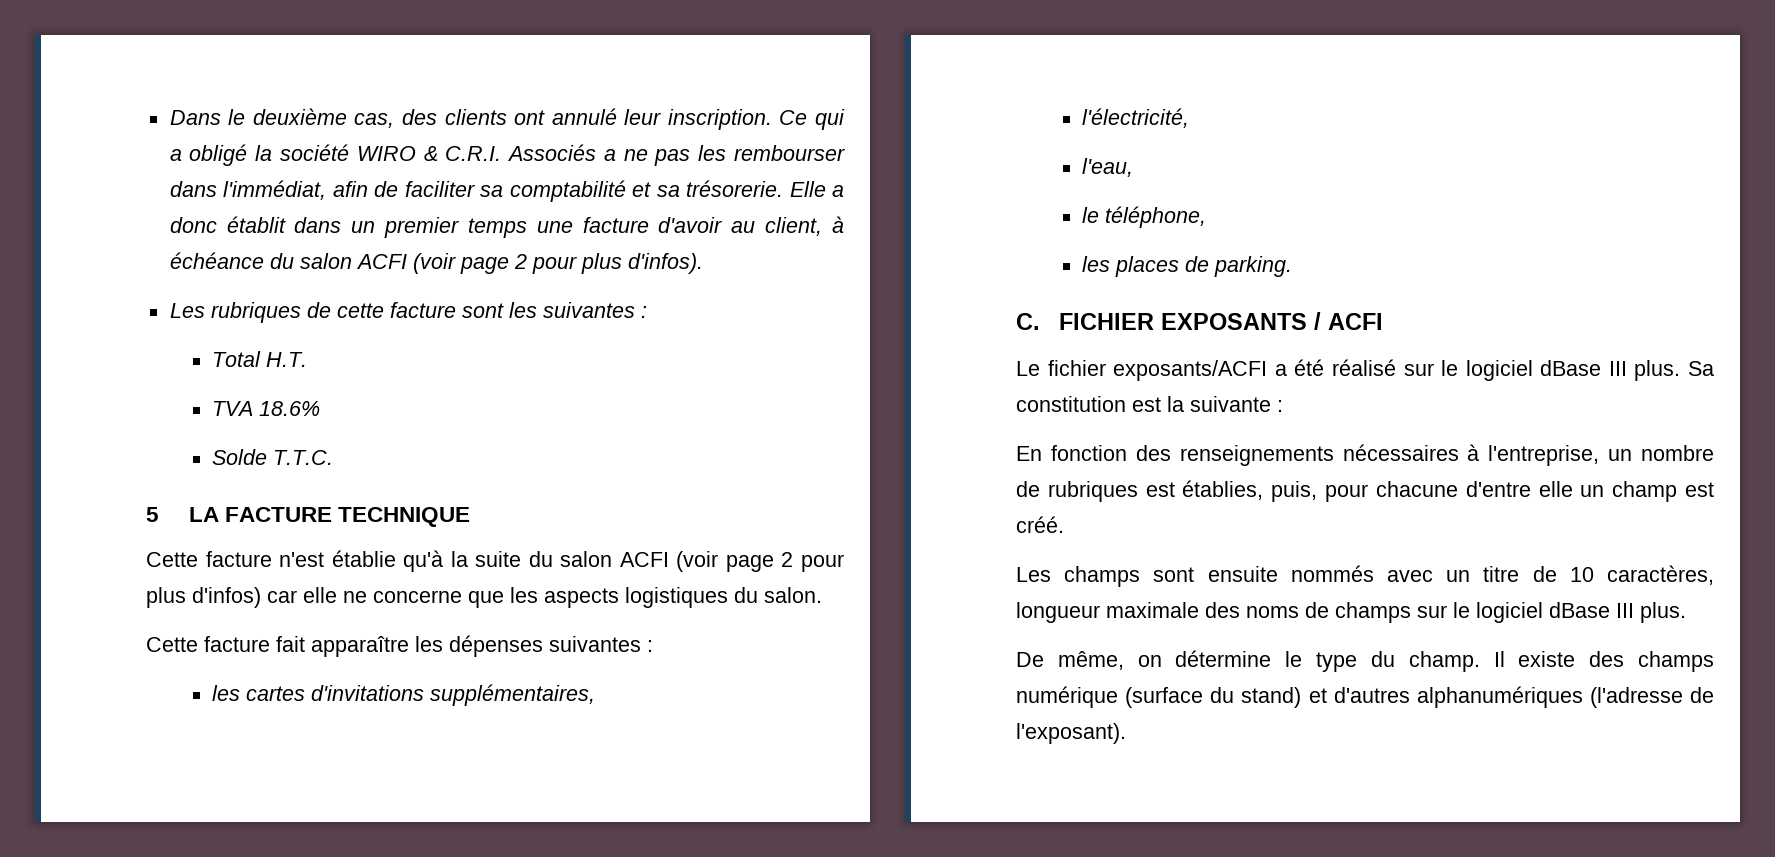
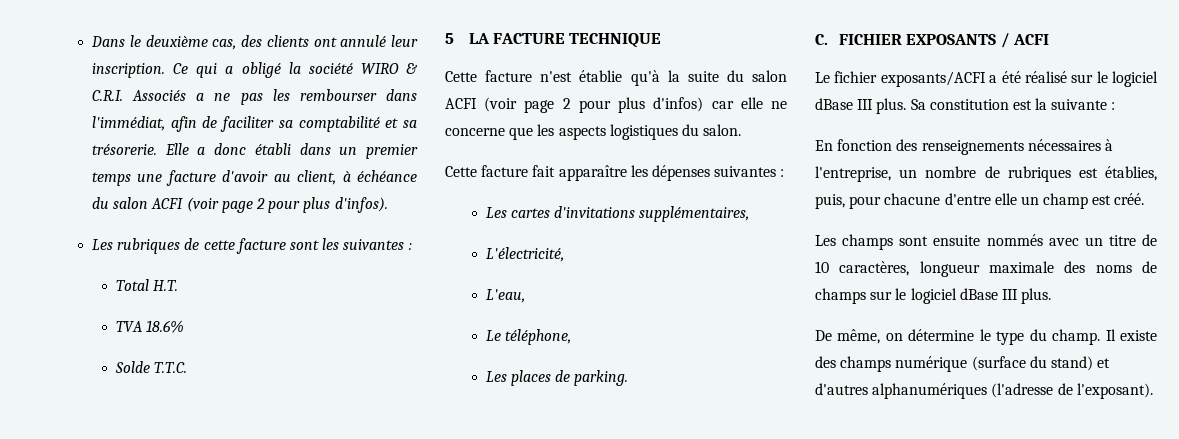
- Elle a donc établit dans un premier temps une facture d'avoir au client, à échéance du salon ACFI (voir page 2 pour plus d'infos).
+ Elle a donc établi dans un premier temps une facture d'avoir au client, à échéance du salon ACFI (voir page 2 pour plus d'infos).
- les cartes d'invitations supplémentaires,
+ Les cartes d'invitations supplémentaires,
- l'électricité,
- l'eau,
- le téléphone,
+ L'électricité,
+ L'eau,
+ Le téléphone,
- les places de parking.
+ Les places de parking.

